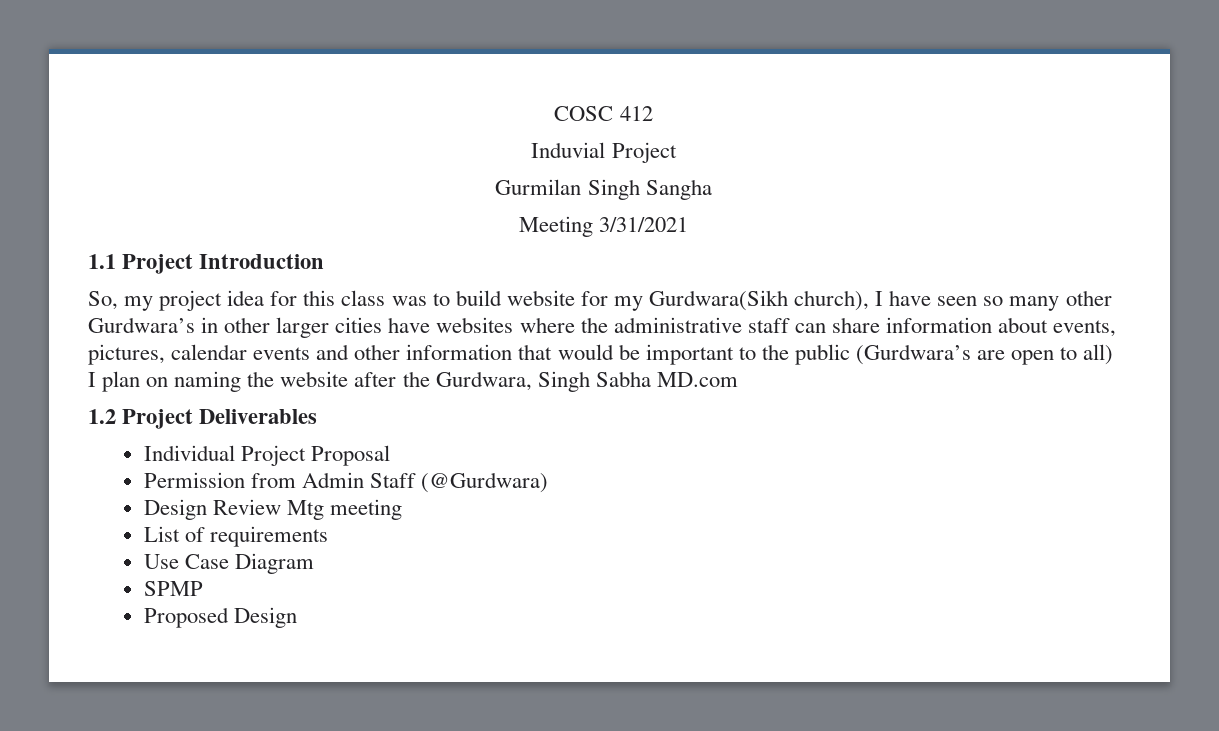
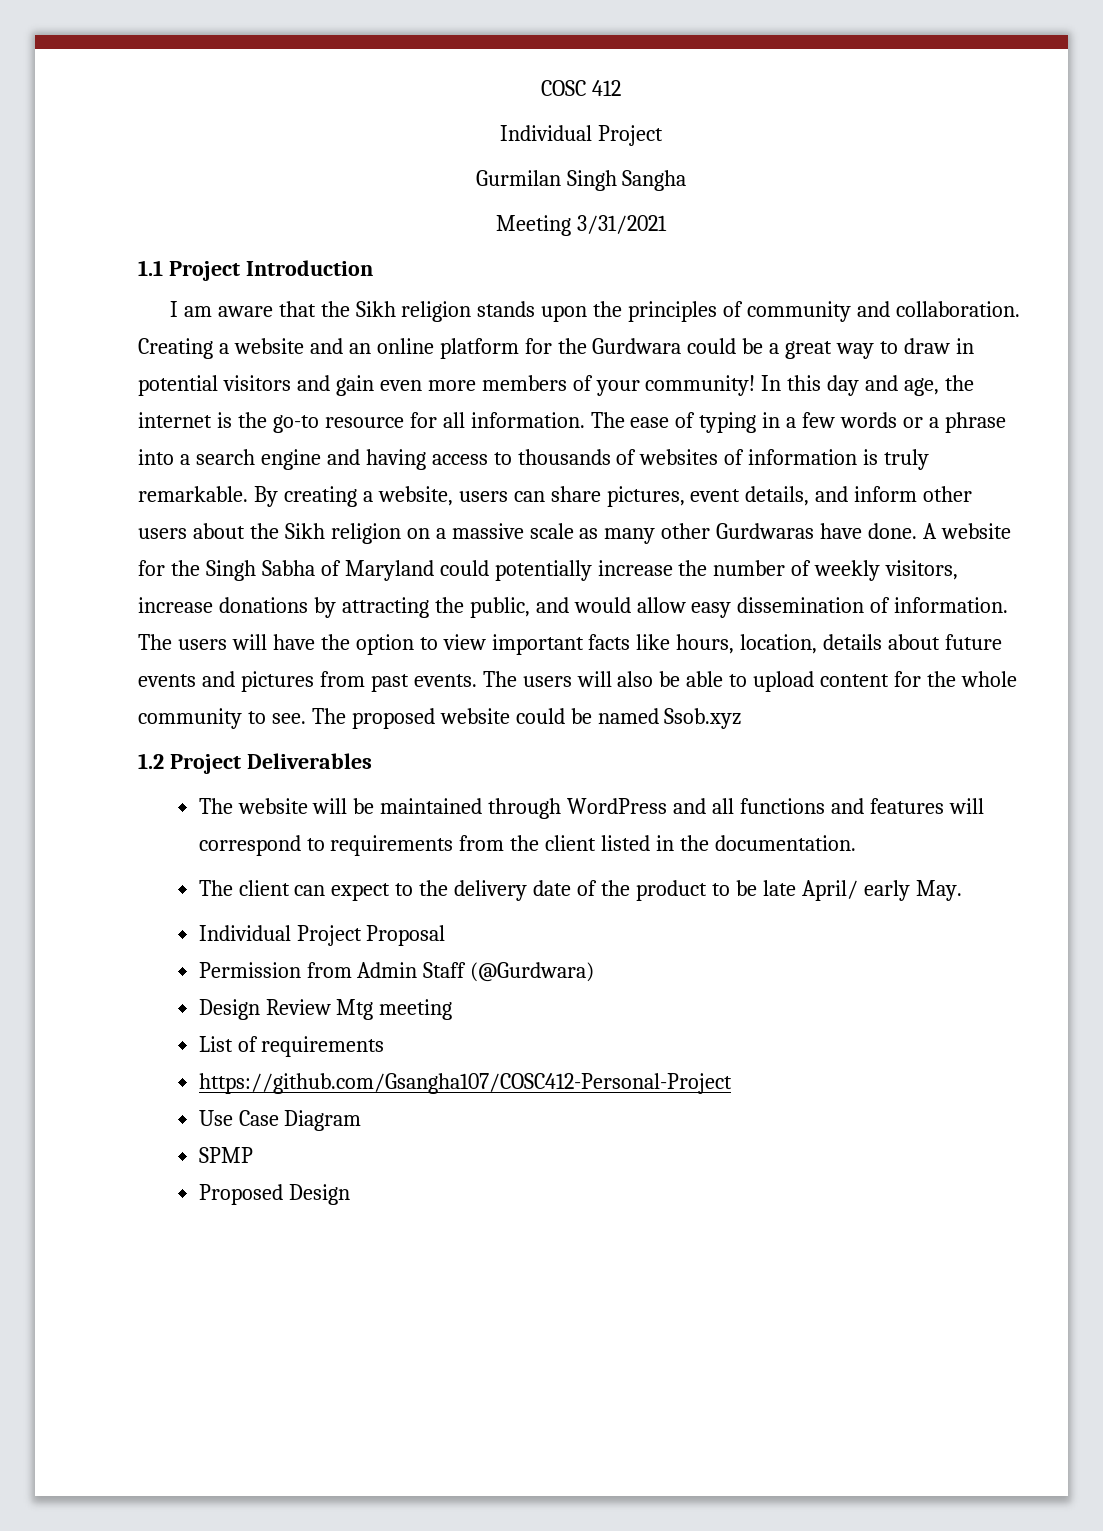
  COSC 412
- Induvial Project
+ Individual Project
- So, my project idea for this class was to build website for my Gurdwara(Sikh church), I have seen so many other Gurdwara’s in other larger cities have websites where the administrative staff can share information about events, pictures, calendar events and other information that would be important to the public (Gurdwara’s are open to all) I plan on naming the website after the Gurdwara, Singh Sabha MD.com
+ I am aware that the Sikh religion stands upon the principles of community and collaboration. Creating a website and an online platform for the Gurdwara could be a great way to draw in potential visitors and gain even more members of your community! In this day and age, the internet is the go-to resource for all information. The ease of typing in a few words or a phrase into a search engine and having access to thousands of websites of information is truly remarkable. By creating a website, users can share pictures, event details, and inform other users about the Sikh religion on a massive scale as many other Gurdwaras have done. A website for the Singh Sabha of Maryland could potentially increase the number of weekly visitors, increase donations by attracting the public, and would allow easy dissemination of information. The users will have the option to view important facts like hours, location, details about future events and pictures from past events. The users will also be able to upload content for the whole community to see. The proposed website could be named Ssob.xyz
  1.2 Project Deliverables
+ The website will be maintained through WordPress and all functions and features will correspond to requirements from the client listed in the documentation.
+ The client can expect to the delivery date of the product to be late April/ early May.
+ https://github.com/Gsangha107/COSC412-Personal-Project

